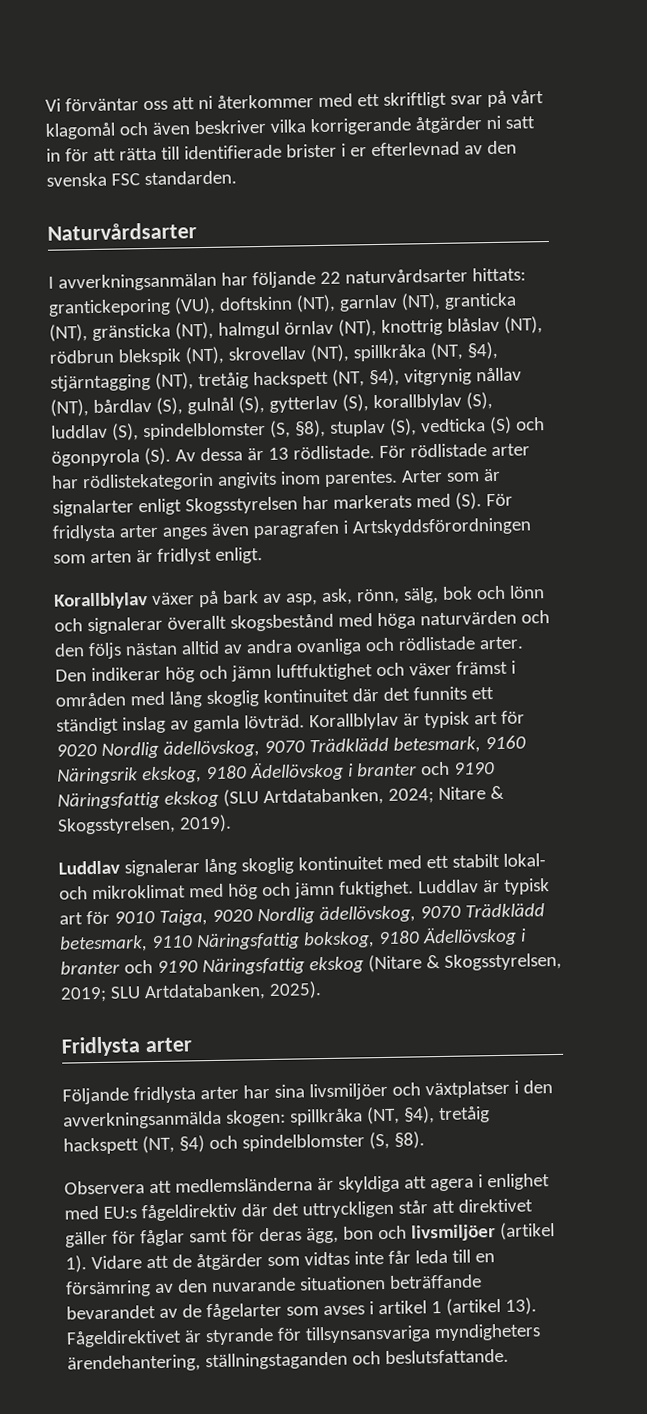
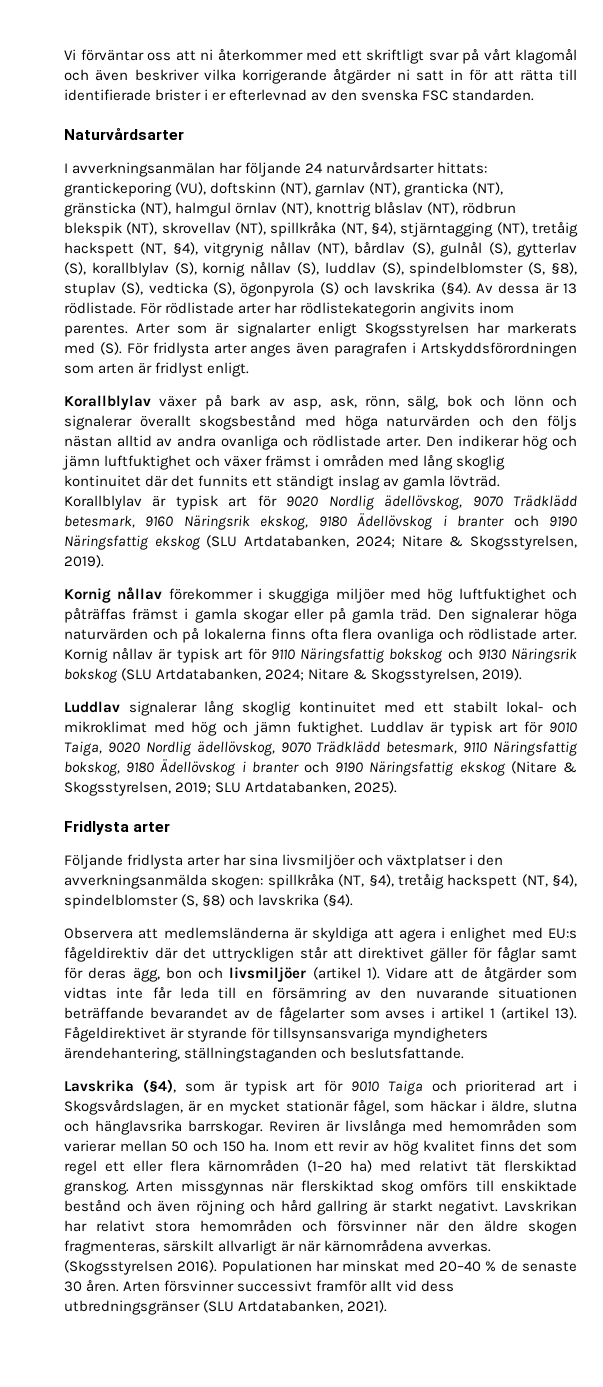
- I avverkningsanmälan har följande 22 naturvårdsarter hittats: grantickeporing (VU), doftskinn (NT), garnlav (NT), granticka (NT), gränsticka (NT), halmgul örnlav (NT), knottrig blåslav (NT), rödbrun blekspik (NT), skrovellav (NT), spillkråka (NT, §4), stjärntagging (NT), tretåig hackspett (NT, §4), vitgrynig nållav (NT), bårdlav (S), gulnål (S), gytterlav (S), korallblylav (S), luddlav (S), spindelblomster (S, §8), stuplav (S), vedticka (S) och ögonpyrola (S). Av dessa är 13 rödlistade.
+ I avverkningsanmälan har följande 24 naturvårdsarter hittats: grantickeporing (VU), doftskinn (NT), garnlav (NT), granticka (NT), gränsticka (NT), halmgul örnlav (NT), knottrig blåslav (NT), rödbrun blekspik (NT), skrovellav (NT), spillkråka (NT, §4), stjärntagging (NT), tretåig hackspett (NT, §4), vitgrynig nållav (NT), bårdlav (S), gulnål (S), gytterlav (S), korallblylav (S), kornig nållav (S), luddlav (S), spindelblomster (S, §8), stuplav (S), vedticka (S), ögonpyrola (S) och lavskrika (§4). Av dessa är 13 rödlistade.
+ Kornig nållav förekommer i skuggiga miljöer med hög luftfuktighet och påträffas främst i gamla skogar eller på gamla träd. Den signalerar höga naturvärden och på lokalerna finns ofta flera ovanliga och rödlistade arter. Kornig nållav är typisk art för 9110 Näringsfattig bokskog och 9130 Näringsrik bokskog (SLU Artdatabanken, 2024; Nitare & Skogsstyrelsen, 2019).
- Följande fridlysta arter har sina livsmiljöer och växtplatser i den avverkningsanmälda skogen: spillkråka (NT, §4), tretåig hackspett (NT, §4) och spindelblomster (S, §8).
+ Följande fridlysta arter har sina livsmiljöer och växtplatser i den avverkningsanmälda skogen: spillkråka (NT, §4), tretåig hackspett (NT, §4), spindelblomster (S, §8) och lavskrika (§4).
+ Lavskrika (§4), som är typisk art för 9010 Taiga och prioriterad art i Skogsvårdslagen, är en mycket stationär fågel, som häckar i äldre, slutna och hänglavsrika barrskogar. Reviren är livslånga med hemområden som varierar mellan 50 och 150 ha. Inom ett revir av hög kvalitet finns det som regel ett eller flera kärnområden (1–20 ha) med relativt tät flerskiktad granskog. Arten missgynnas när flerskiktad skog omförs till enskiktade bestånd och även röjning och hård gallring är starkt negativt. Lavskrikan har relativt stora hemområden och försvinner när den äldre skogen fragmenteras, särskilt allvarligt är när kärnområdena avverkas. (Skogsstyrelsen 2016). Populationen har minskat med 20–40 % de senaste 30 åren. Arten försvinner successivt framför allt vid dess utbredningsgränser (SLU Artdatabanken, 2021).

